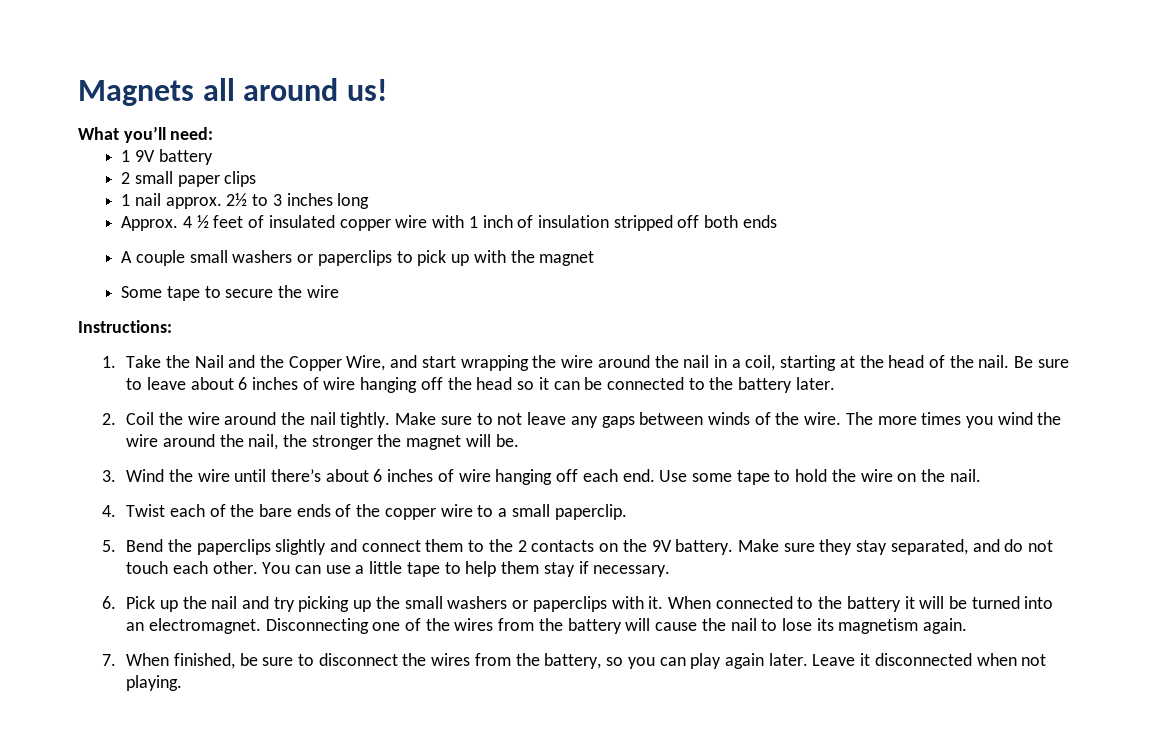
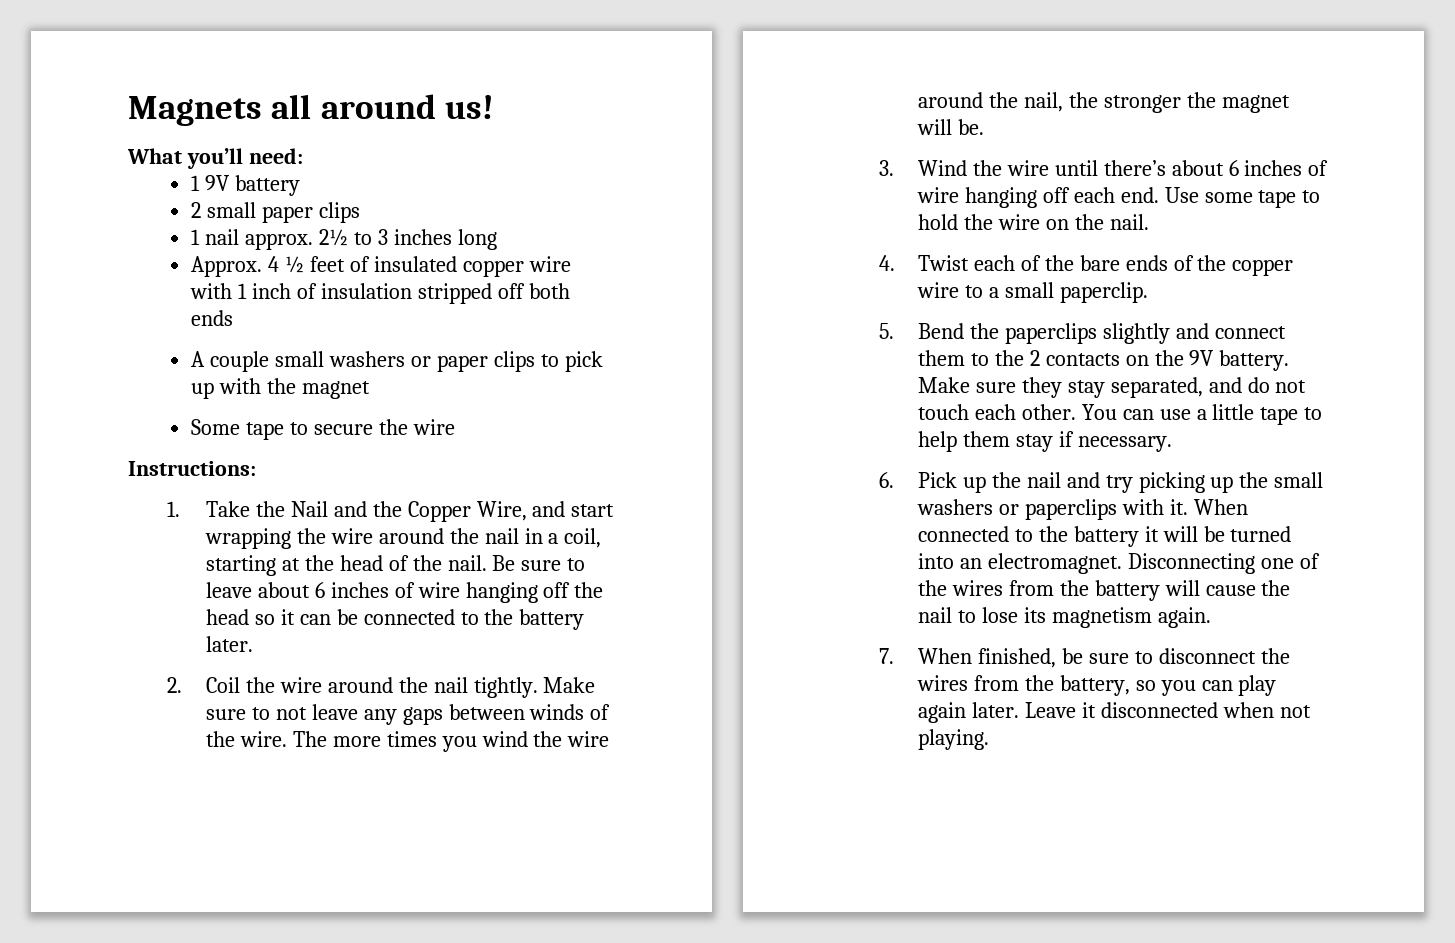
- A couple small washers or paperclips to pick up with the magnet
+ A couple small washers or paper clips to pick up with the magnet

